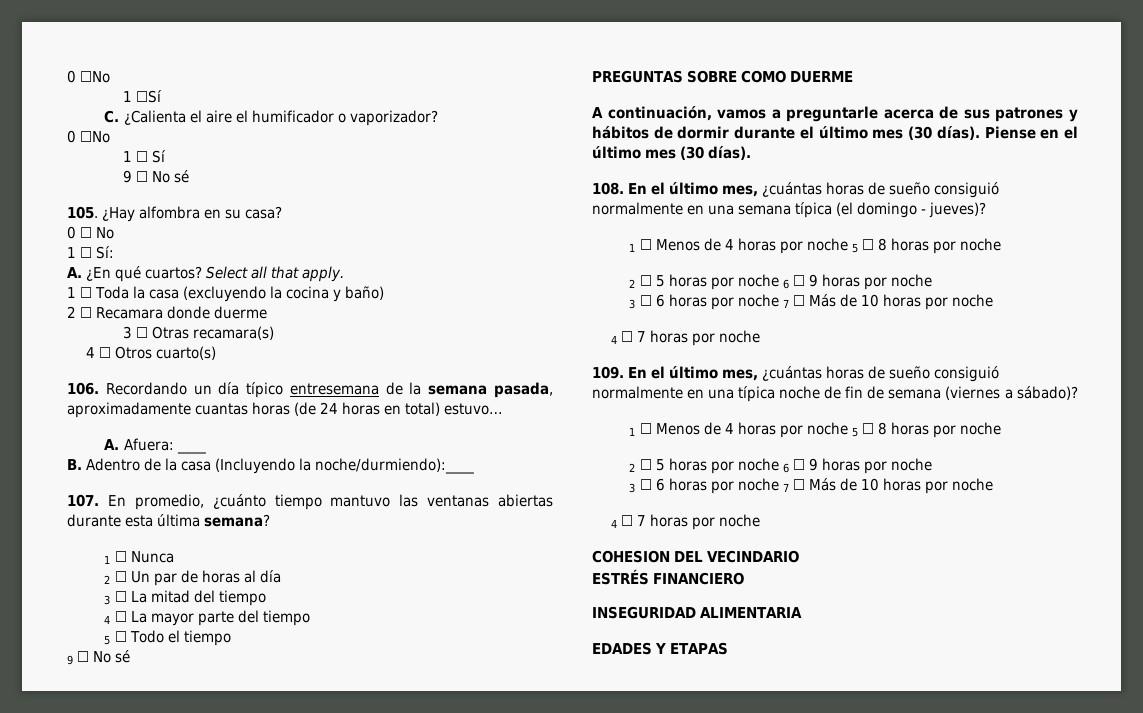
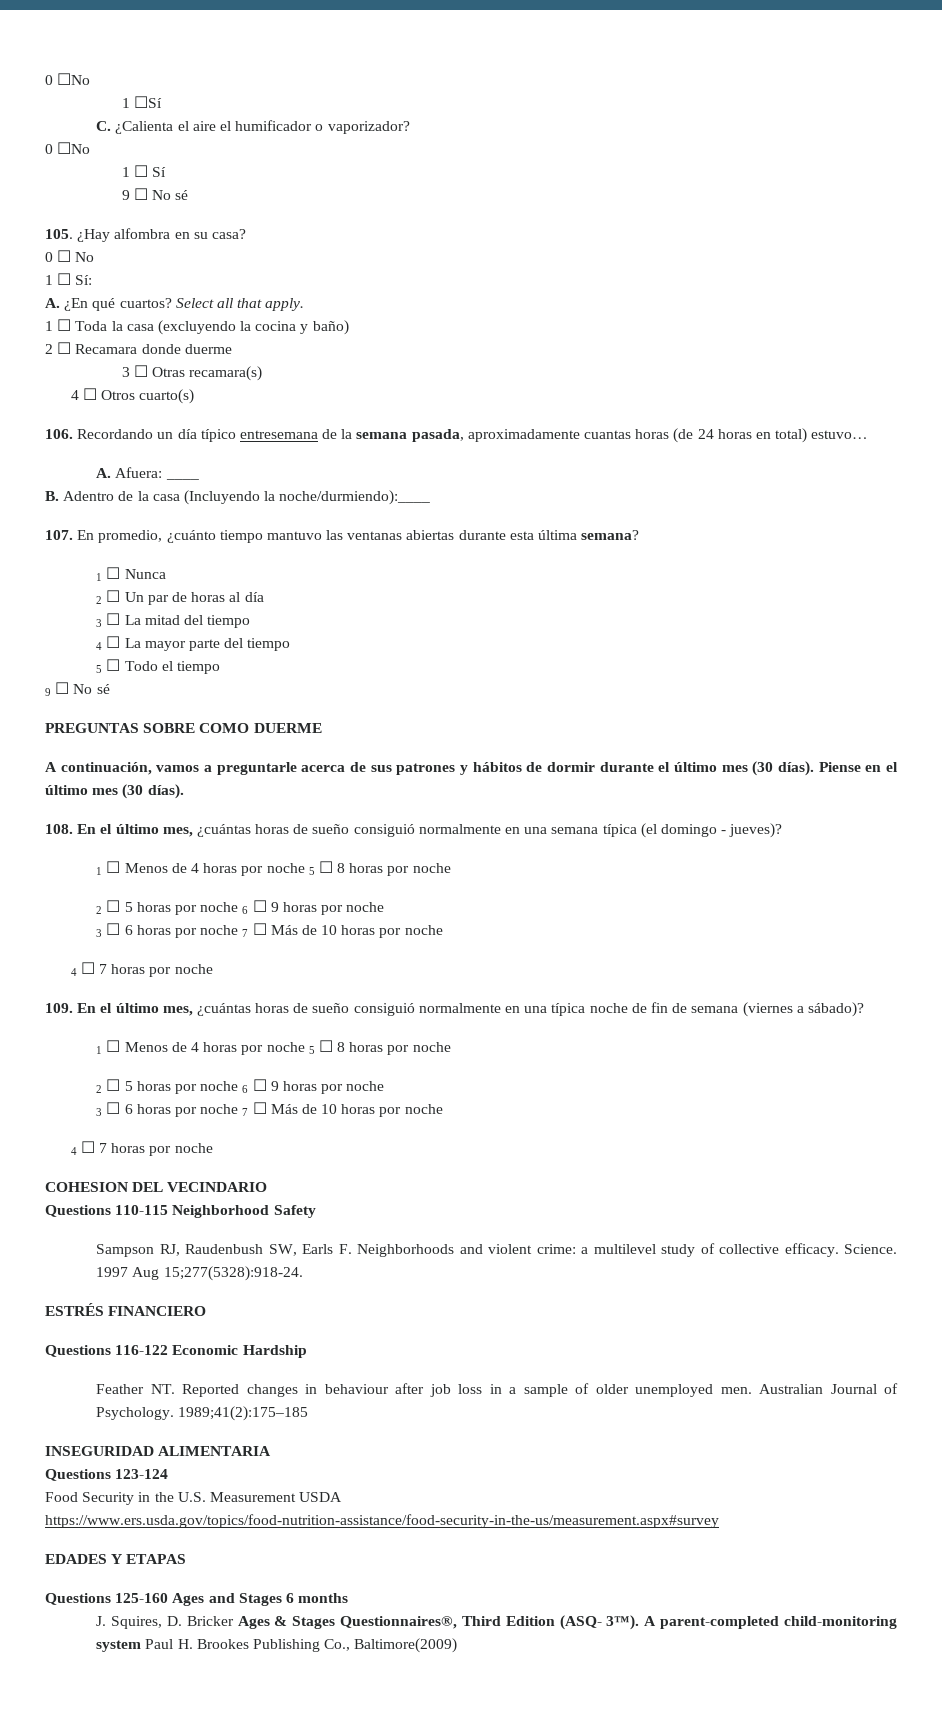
+ Questions 110-115 Neighborhood Safety
+ Sampson RJ, Raudenbush SW, Earls F. Neighborhoods and violent crime: a multilevel study of collective efficacy. Science. 1997 Aug 15;277(5328):918‐24.
  ESTRÉS FINANCIERO
+ Questions 116-122 Economic Hardship
+ Feather NT. Reported changes in behaviour after job loss in a sample of older unemployed men. Australian Journal of Psychology. 1989;41(2):175–185
  INSEGURIDAD ALIMENTARIA
+ Questions 123-124
+ Food Security in the U.S. Measurement USDA https://www.ers.usda.gov/topics/food-nutrition-assistance/food-security-in-the-us/measurement.aspx#survey
  EDADES Y ETAPAS
+ Questions 125-160 Ages and Stages 6 months
+ J. Squires, D. Bricker Ages & Stages Questionnaires®, Third Edition (ASQ- 3™). A parent-completed child-monitoring system Paul H. Brookes Publishing Co., Baltimore(2009)

